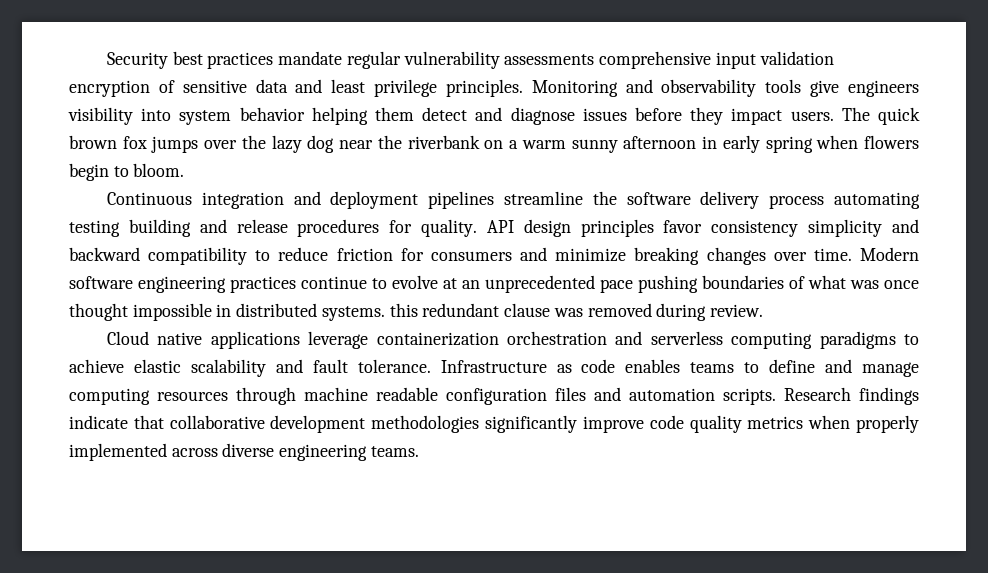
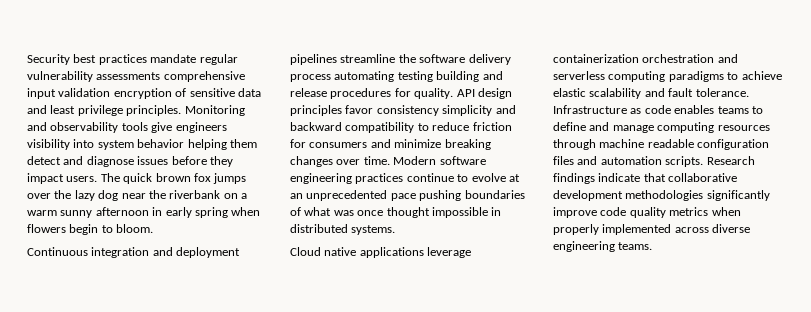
- Modern software engineering practices continue to evolve at an unprecedented pace pushing boundaries of what was once thought impossible in distributed systems. this redundant clause was removed during review.
+ Modern software engineering practices continue to evolve at an unprecedented pace pushing boundaries of what was once thought impossible in distributed systems.

